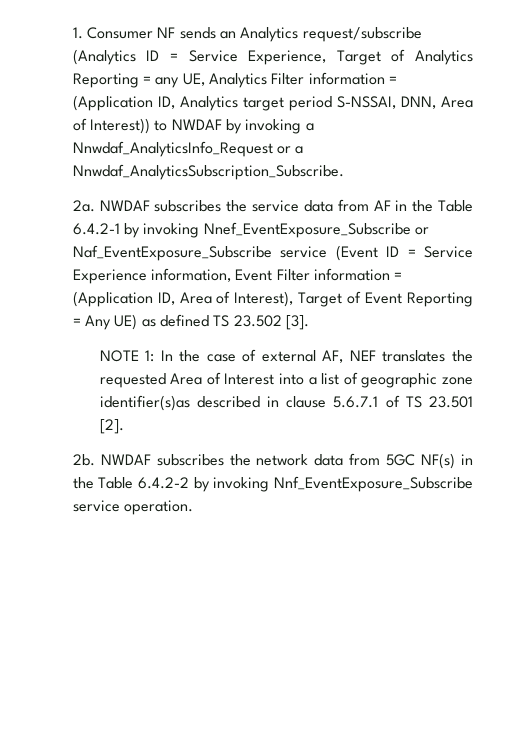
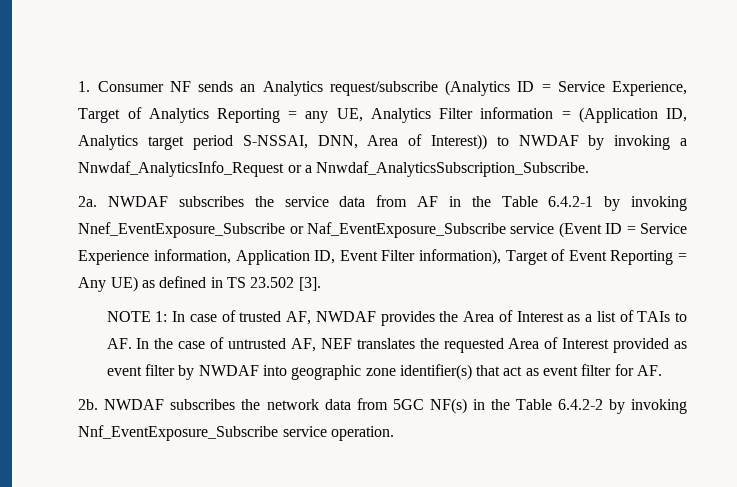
- NWDAF subscribes the service data from AF in the Table 6.4.2-1 by invoking Nnef_EventExposure_Subscribe or Naf_EventExposure_Subscribe service (Event ID = Service Experience information, Event Filter information = (Application ID, Area of Interest), Target of Event Reporting = Any UE) as defined TS 23.502 [3].
+ NWDAF subscribes the service data from AF in the Table 6.4.2-1 by invoking Nnef_EventExposure_Subscribe or Naf_EventExposure_Subscribe service (Event ID = Service Experience information, Application ID, Event Filter information), Target of Event Reporting = Any UE) as defined in TS 23.502 [3].
- NOTE 1: In the case of external AF, NEF translates the requested Area of Interest into a list of geographic zone identifier(s)as described in clause 5.6.7.1 of TS 23.501 [2].
+ NOTE 1: In case of trusted AF, NWDAF provides the Area of Interest as a list of TAIs to AF. In the case of untrusted AF, NEF translates the requested Area of Interest provided as event filter by NWDAF into geographic zone identifier(s) that act as event filter for AF.

